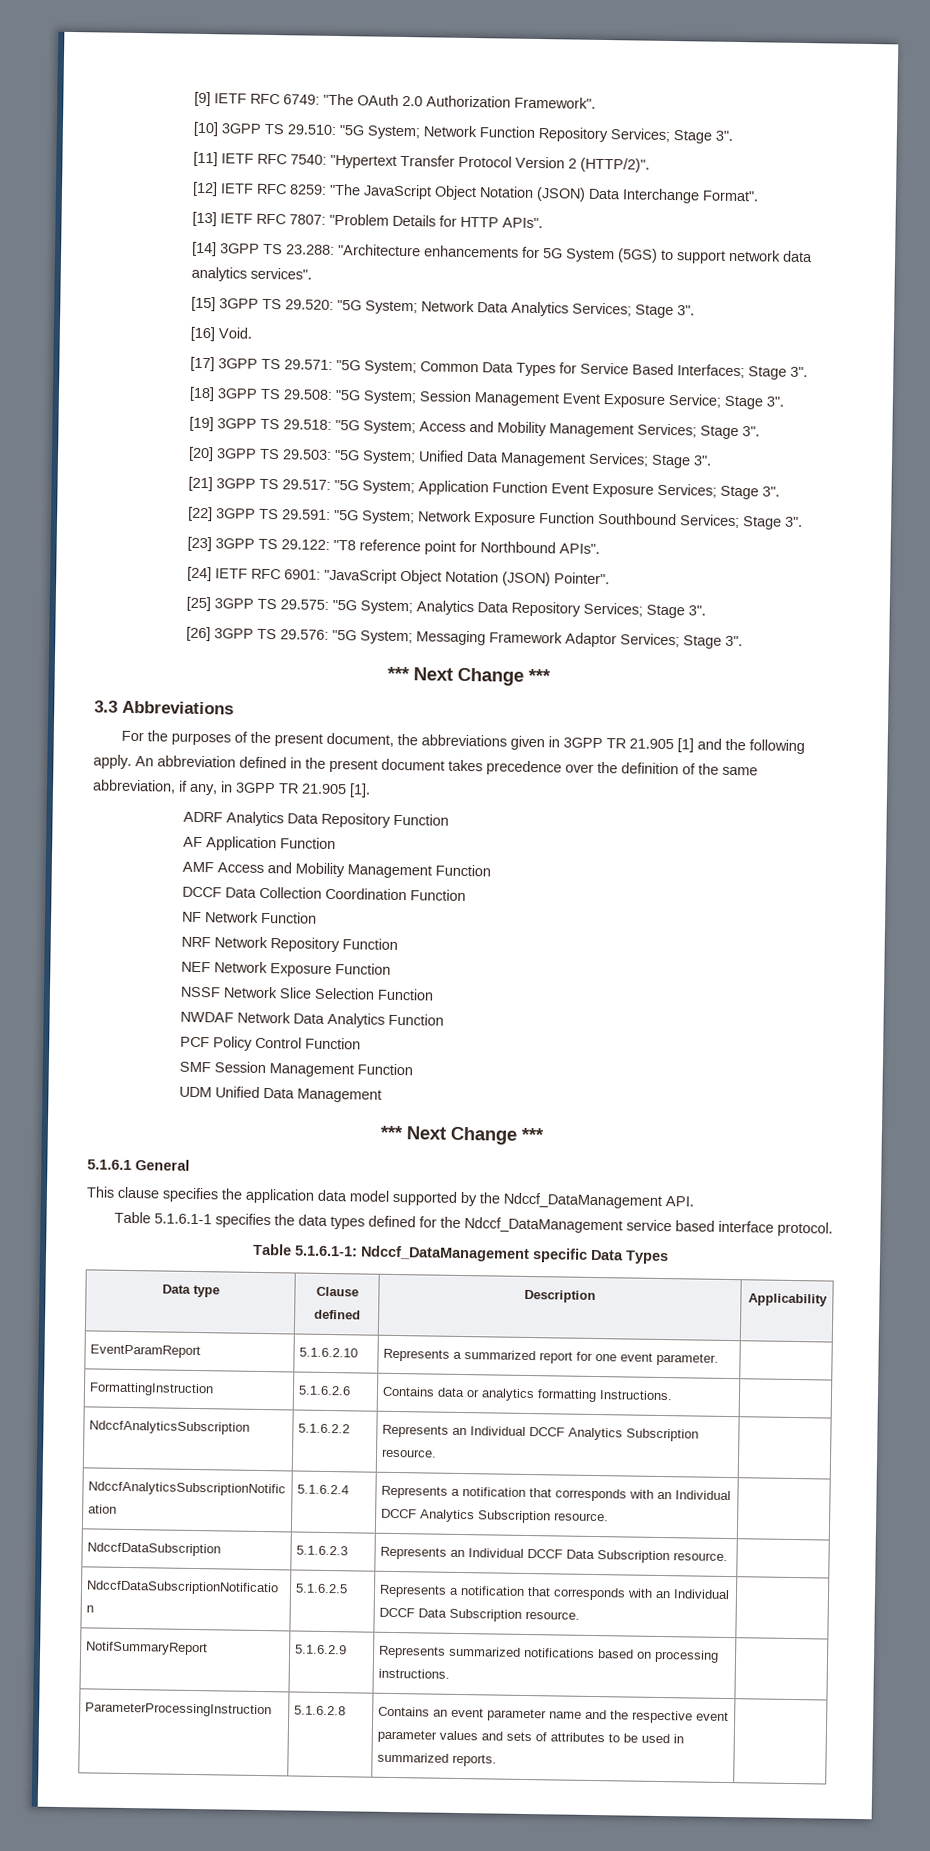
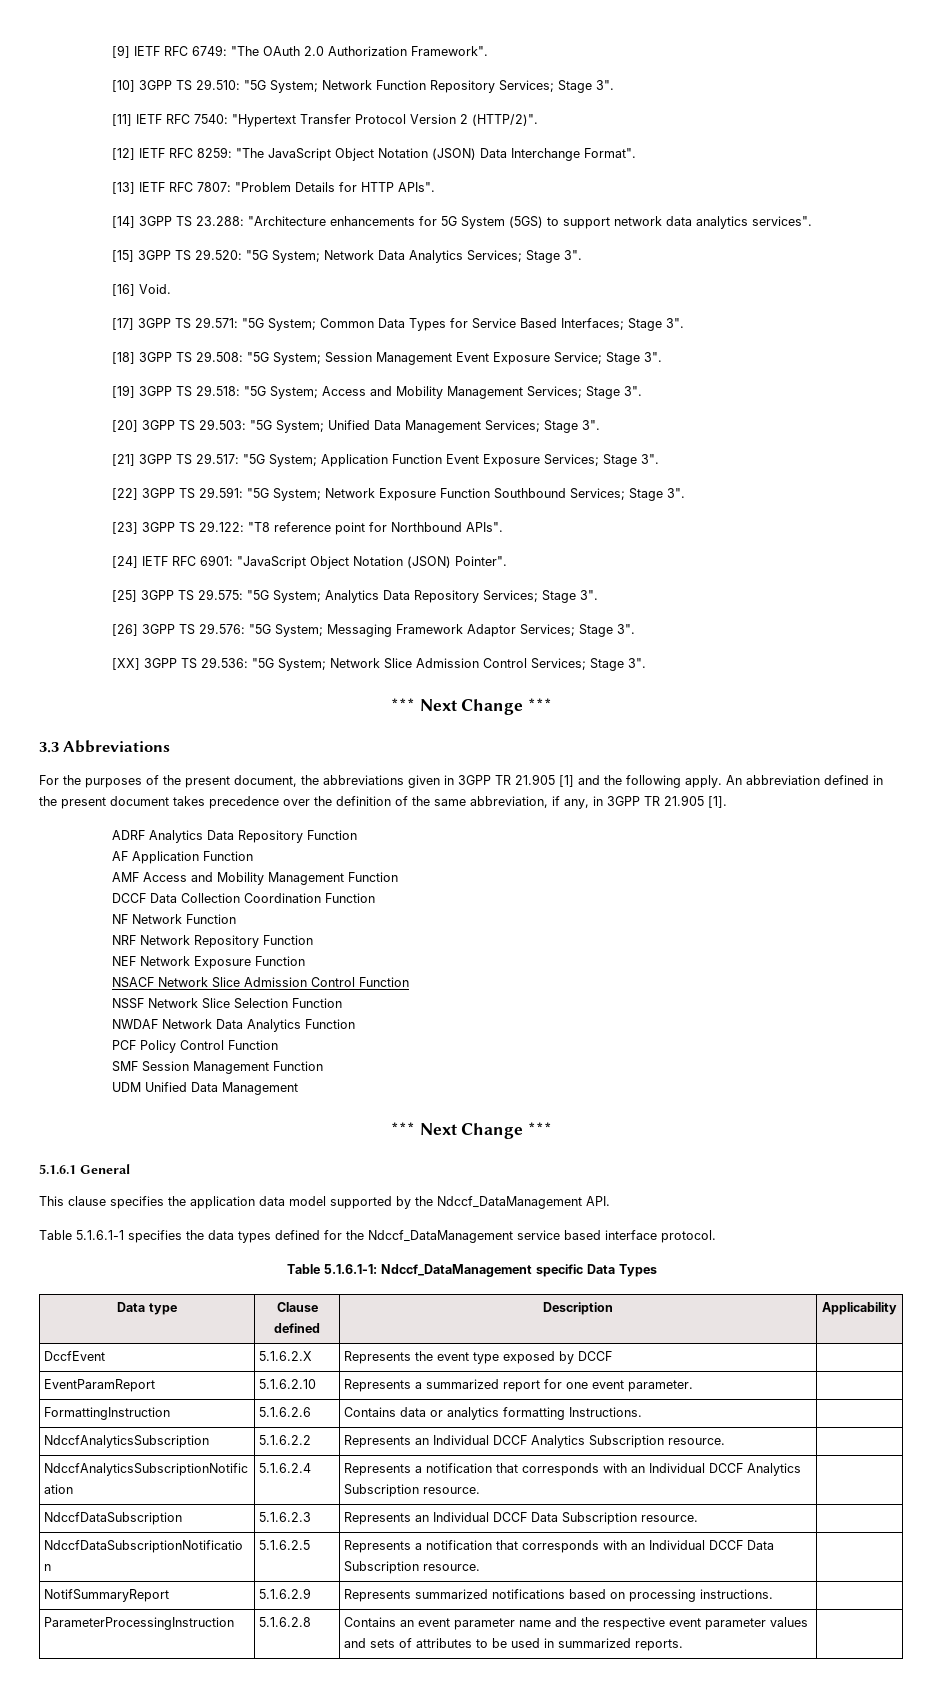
+ [XX] 3GPP TS 29.536: "5G System; Network Slice Admission Control Services; Stage 3".
+ NSACF Network Slice Admission Control Function
+ DccfEvent | 5.1.6.2.X | Represents the event type exposed by DCCF |

